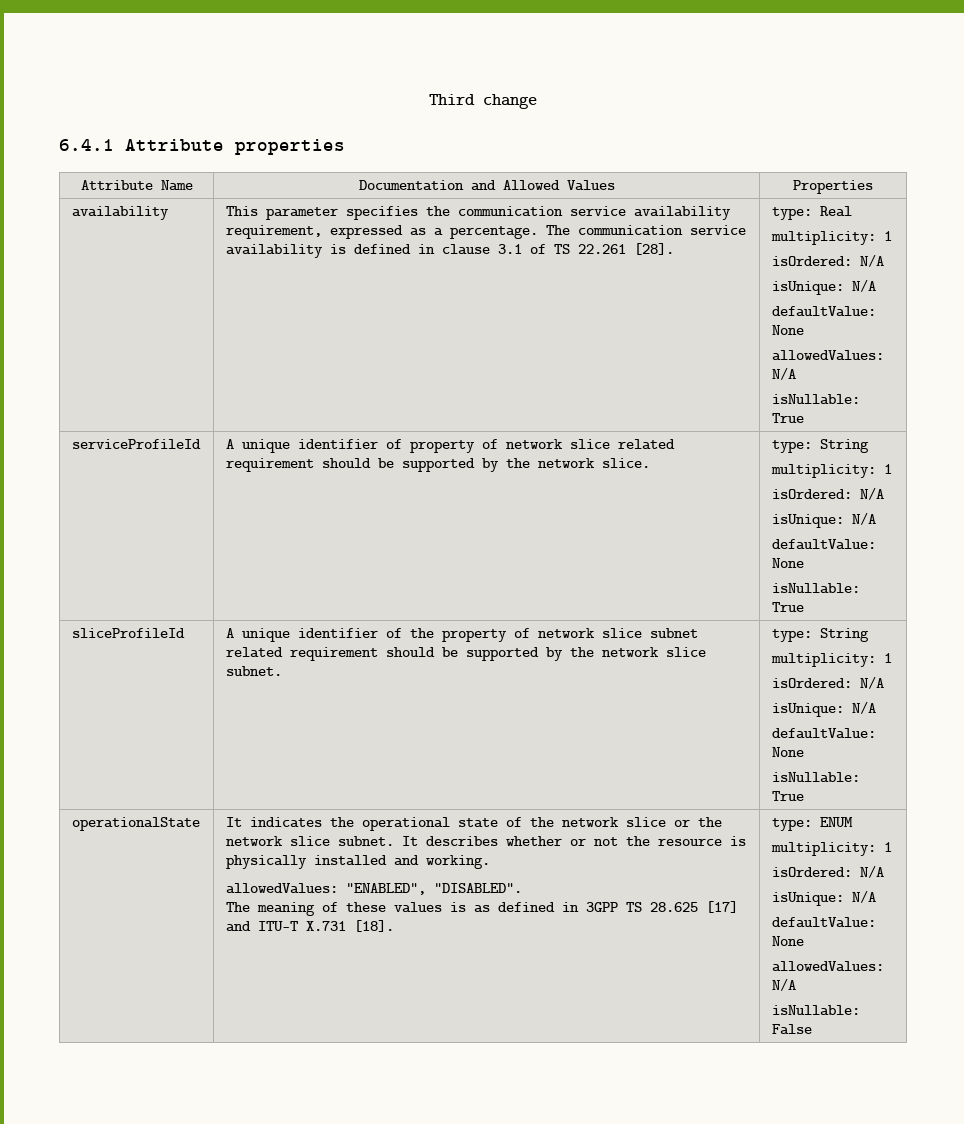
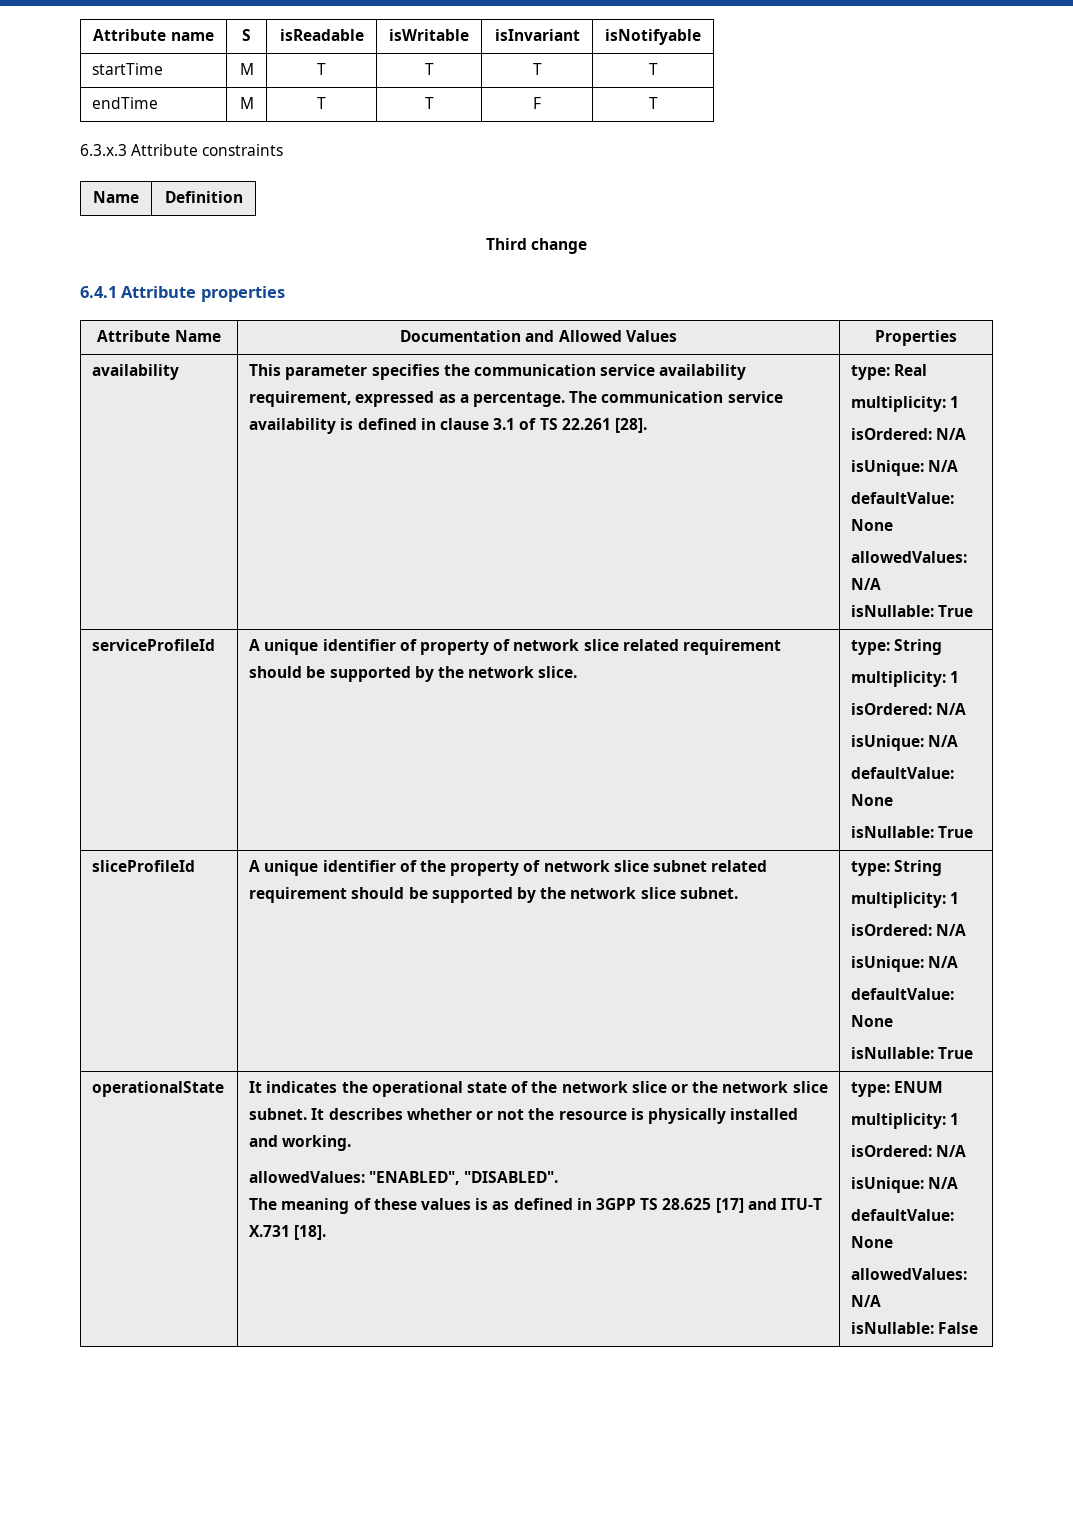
+ Attribute name | S | isReadable | isWritable | isInvariant | isNotifyable
+ startTime | M | T | T | T | T
+ endTime | M | T | T | F | T
+ 6.3.x.3 Attribute constraints
+ Name | Definition

